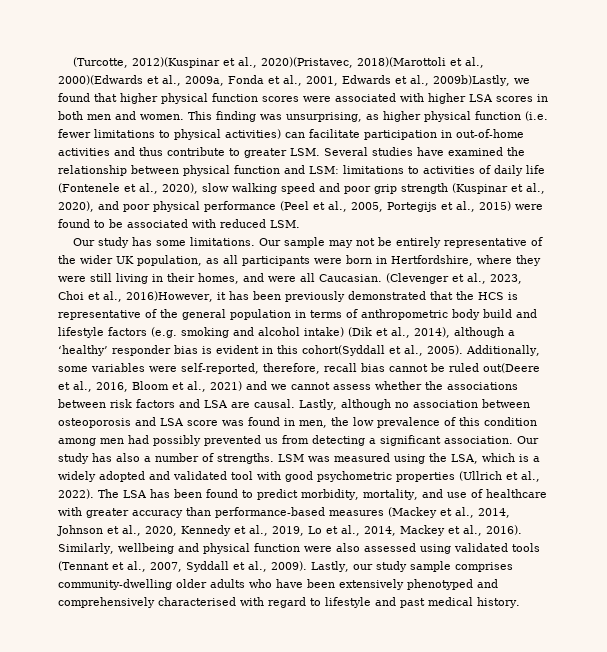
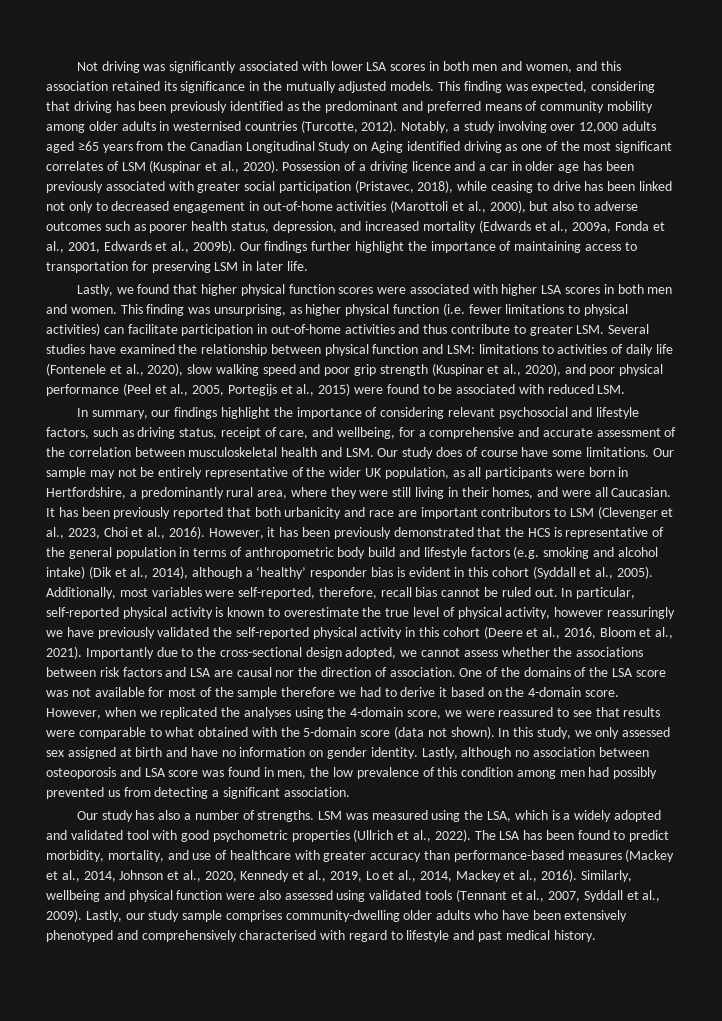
- (Turcotte, 2012)(Kuspinar et al., 2020)(Pristavec, 2018)(Marottoli et al., 2000)(Edwards et al., 2009a, Fonda et al., 2001, Edwards et al., 2009b)Lastly, we found that higher physical function scores were associated with higher LSA scores in both men and women.
+ Not driving was significantly associated with lower LSA scores in both men and women, and this association retained its significance in the mutually adjusted models. This finding was expected, considering that driving has been previously identified as the predominant and preferred means of community mobility among older adults in westernised countries (Turcotte, 2012). Notably, a study involving over 12,000 adults aged ≥65 years from the Canadian Longitudinal Study on Aging identified driving as one of the most significant correlates of LSM (Kuspinar et al., 2020). Possession of a driving licence and a car in older age has been previously associated with greater social participation (Pristavec, 2018), while ceasing to drive has been linked not only to decreased engagement in out-of-home activities (Marottoli et al., 2000), but also to adverse outcomes such as poorer health status, depression, and increased mortality (Edwards et al., 2009a, Fonda et al., 2001, Edwards et al., 2009b). Our findings further highlight the importance of maintaining access to transportation for preserving LSM in later life.
+ Lastly, we found that higher physical function scores were associated with higher LSA scores in both men and women.
- Our study has some limitations.
+ In summary, our findings highlight the importance of considering relevant psychosocial and lifestyle factors, such as driving status, receipt of care, and wellbeing, for a comprehensive and accurate assessment of the correlation between musculoskeletal health and LSM. Our study does of course have some limitations.
- Our sample may not be entirely representative of the wider UK population, as all participants were born in Hertfordshire, where they were still living in their homes, and were all Caucasian.
+ Our sample may not be entirely representative of the wider UK population, as all participants were born in Hertfordshire, a predominantly rural area, where they were still living in their homes, and were all Caucasian.
- (Clevenger et al., 2023, Choi et al., 2016)However, it has been previously demonstrated that the HCS is representative of the general population in terms of anthropometric body build and lifestyle factors (e.g. smoking and alcohol intake) (Dik et al., 2014), although a ‘healthy’ responder bias is evident in this cohort(Syddall et al., 2005).
+ It has been previously reported that both urbanicity and race are important contributors to LSM (Clevenger et al., 2023, Choi et al., 2016). However, it has been previously demonstrated that the HCS is representative of the general population in terms of anthropometric body build and lifestyle factors (e.g. smoking and alcohol intake) (Dik et al., 2014), although a ‘healthy’ responder bias is evident in this cohort (Syddall et al., 2005).
- Additionally, some variables were self-reported, therefore, recall bias cannot be ruled out(Deere et al., 2016, Bloom et al., 2021) and we cannot assess whether the associations between risk factors and LSA are causal.
+ Additionally, most variables were self-reported, therefore, recall bias cannot be ruled out. In particular, self-reported physical activity is known to overestimate the true level of physical activity, however reassuringly we have previously validated the self-reported physical activity in this cohort (Deere et al., 2016, Bloom et al., 2021). Importantly due to the cross-sectional design adopted, we cannot assess whether the associations between risk factors and LSA are causal nor the direction of association. One of the domains of the LSA score was not available for most of the sample therefore we had to derive it based on the 4-domain score. However, when we replicated the analyses using the 4-domain score, we were reassured to see that results were comparable to what obtained with the 5-domain score (data not shown). In this study, we only assessed sex assigned at birth and have no information on gender identity.
- Lastly, although no association between osteoporosis and LSA score was found in men, the low prevalence of this condition among men had possibly prevented us from detecting a significant association. Our study has also a number of strengths.
+ Lastly, although no association between osteoporosis and LSA score was found in men, the low prevalence of this condition among men had possibly prevented us from detecting a significant association.
+ Our study has also a number of strengths.

